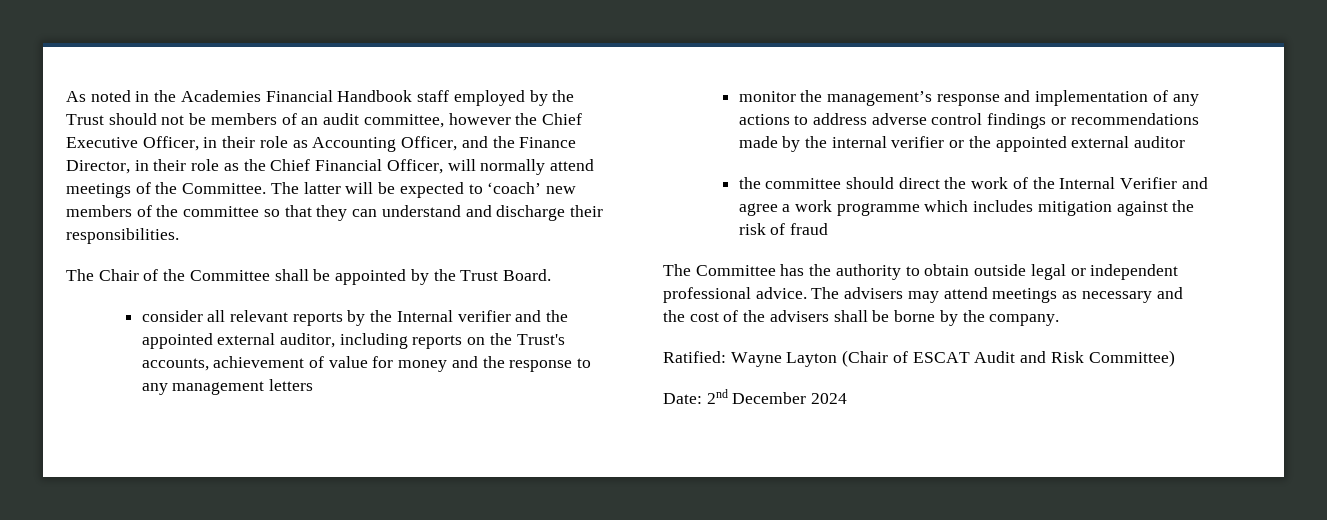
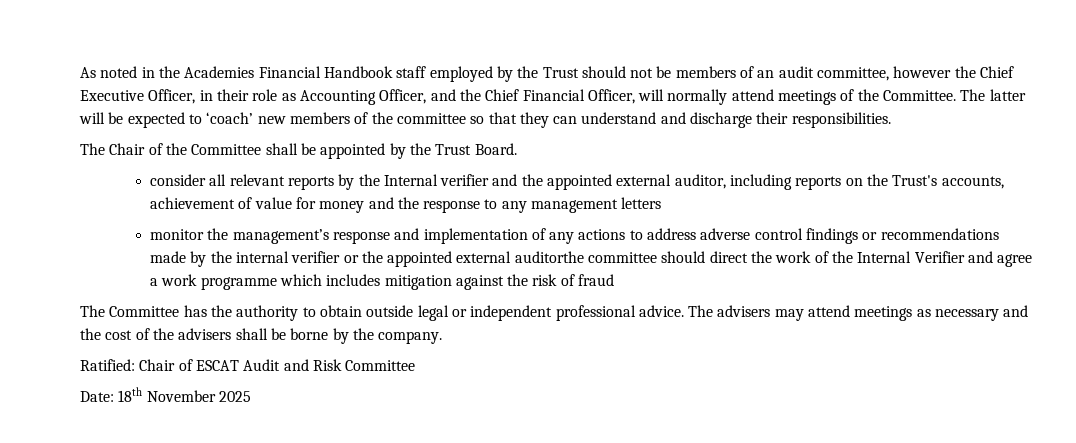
- As noted in the Academies Financial Handbook staff employed by the Trust should not be members of an audit committee, however the Chief Executive Officer, in their role as Accounting Officer, and the Finance Director, in their role as the Chief Financial Officer, will normally attend meetings of the Committee.
+ As noted in the Academies Financial Handbook staff employed by the Trust should not be members of an audit committee, however the Chief Executive Officer, in their role as Accounting Officer, and the Chief Financial Officer, will normally attend meetings of the Committee.
- monitor the management’s response and implementation of any actions to address adverse control findings or recommendations made by the internal verifier or the appointed external auditor
- the committee should direct the work of the Internal Verifier and agree a work programme which includes mitigation against the risk of fraud
+ monitor the management’s response and implementation of any actions to address adverse control findings or recommendations made by the internal verifier or the appointed external auditorthe committee should direct the work of the Internal Verifier and agree a work programme which includes mitigation against the risk of fraud
- Ratified: Wayne Layton (Chair of ESCAT Audit and Risk Committee)
+ Ratified: Chair of ESCAT Audit and Risk Committee
- Date: 2nd December 2024
+ Date: 18th November 2025

